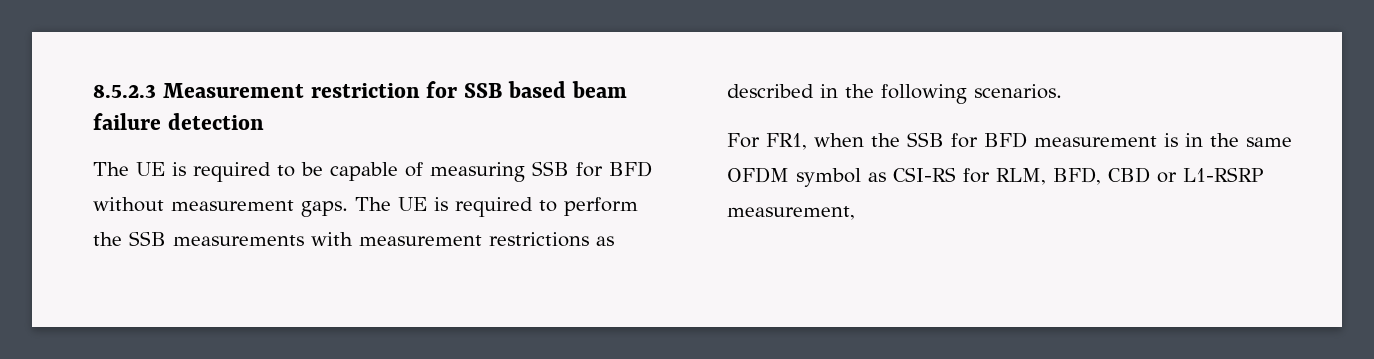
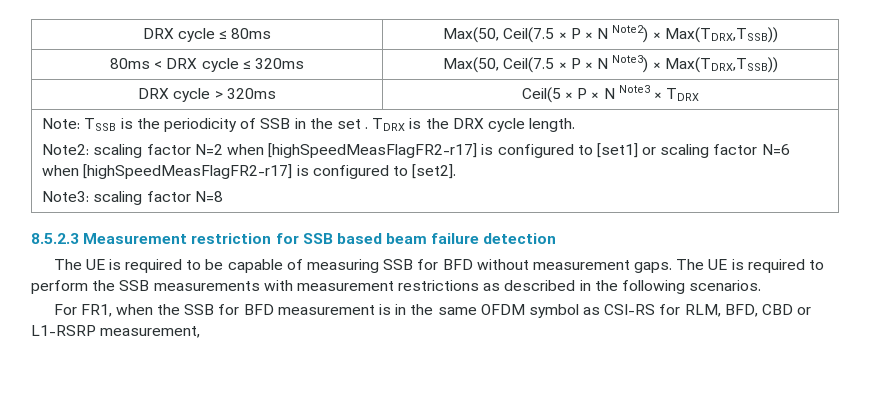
+ DRX cycle ≤ 80ms | Max(50, Ceil(7.5 × P × N Note2) × Max(TDRX,TSSB))
+ 80ms < DRX cycle ≤ 320ms | Max(50, Ceil(7.5 × P × N Note3) × Max(TDRX,TSSB))
+ DRX cycle > 320ms | Ceil(5 × P × N Note3 × TDRX
+ Note: TSSB is the periodicity of SSB in the set . TDRX is the DRX cycle length.
+ Note2: scaling factor N=2 when [highSpeedMeasFlagFR2-r17] is configured to [set1] or scaling factor N=6 when [highSpeedMeasFlagFR2-r17] is configured to [set2].
+ Note3: scaling factor N=8

